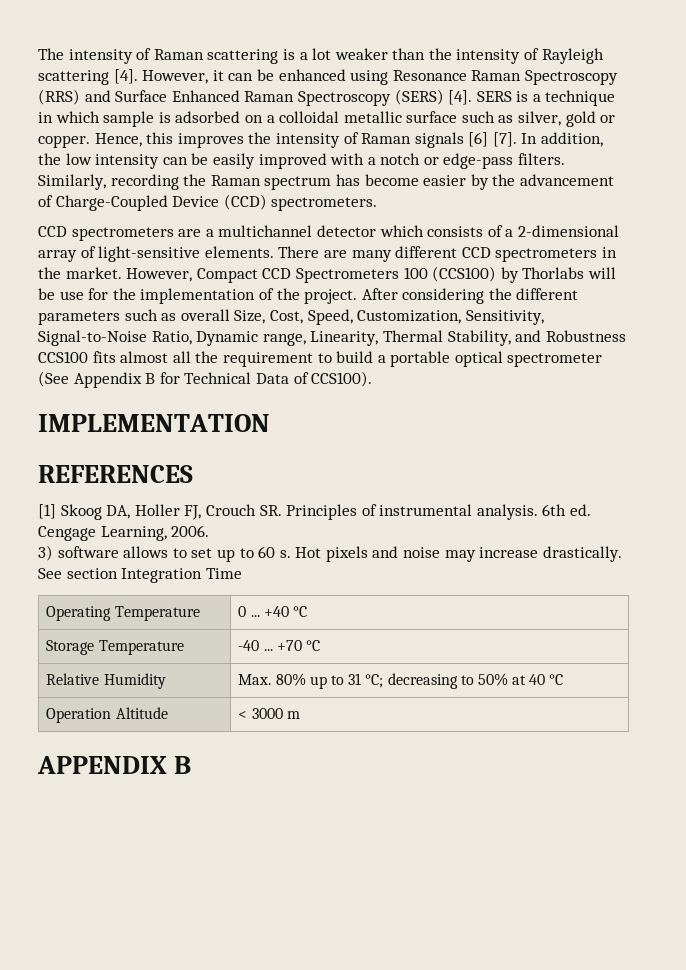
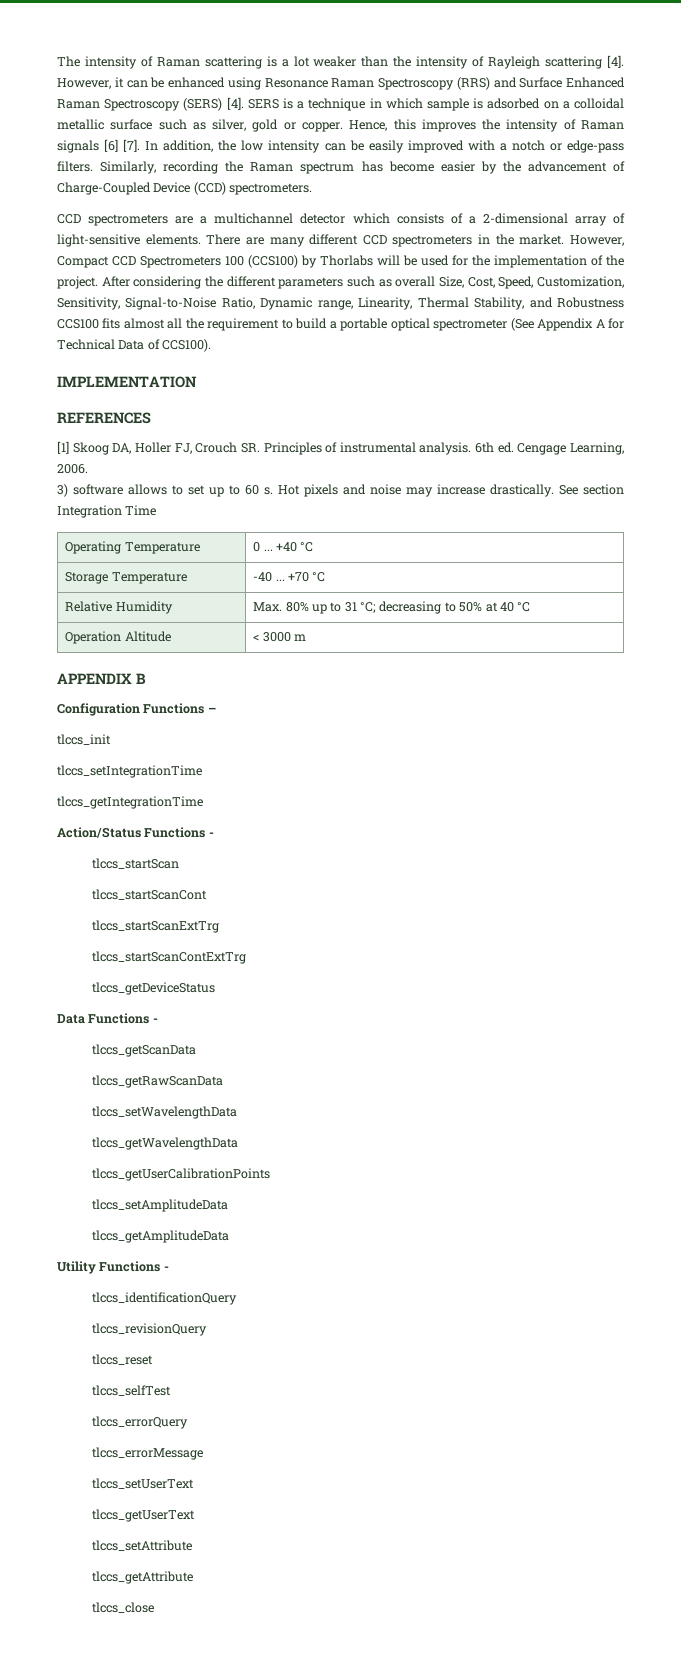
- However, Compact CCD Spectrometers 100 (CCS100) by Thorlabs will be use for the implementation of the project.
+ However, Compact CCD Spectrometers 100 (CCS100) by Thorlabs will be used for the implementation of the project.
- After considering the different parameters such as overall Size, Cost, Speed, Customization, Sensitivity, Signal-to-Noise Ratio, Dynamic range, Linearity, Thermal Stability, and Robustness CCS100 fits almost all the requirement to build a portable optical spectrometer (See Appendix B for Technical Data of CCS100).
+ After considering the different parameters such as overall Size, Cost, Speed, Customization, Sensitivity, Signal-to-Noise Ratio, Dynamic range, Linearity, Thermal Stability, and Robustness CCS100 fits almost all the requirement to build a portable optical spectrometer (See Appendix A for Technical Data of CCS100).
+ Configuration Functions –
+ tlccs_init
+ tlccs_setIntegrationTime
+ tlccs_getIntegrationTime
+ Action/Status Functions -
+ tlccs_startScan
+ tlccs_startScanCont
+ tlccs_startScanExtTrg
+ tlccs_startScanContExtTrg
+ tlccs_getDeviceStatus
+ Data Functions -
+ tlccs_getScanData
+ tlccs_getRawScanData
+ tlccs_setWavelengthData
+ tlccs_getWavelengthData
+ tlccs_getUserCalibrationPoints
+ tlccs_setAmplitudeData
+ tlccs_getAmplitudeData
+ Utility Functions -
+ tlccs_identificationQuery
+ tlccs_revisionQuery
+ tlccs_reset
+ tlccs_selfTest
+ tlccs_errorQuery
+ tlccs_errorMessage
+ tlccs_setUserText
+ tlccs_getUserText
+ tlccs_setAttribute
+ tlccs_getAttribute
+ tlccs_close

